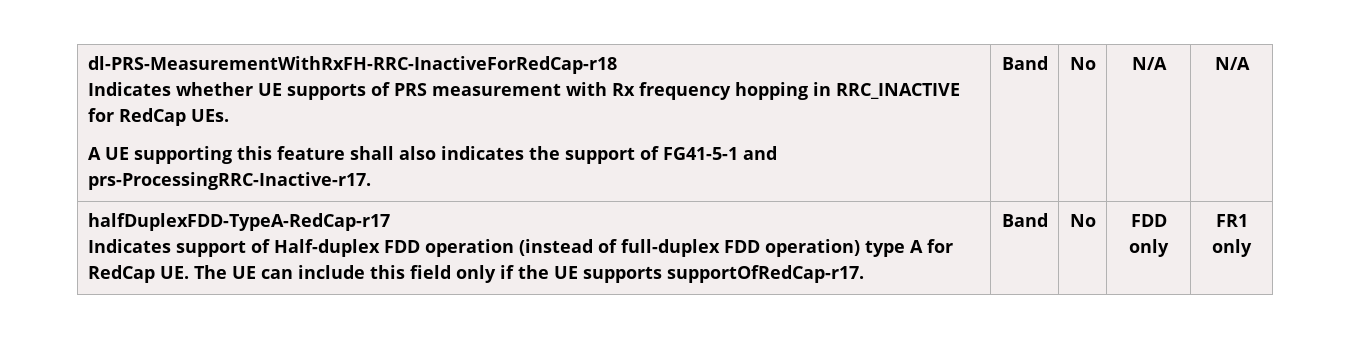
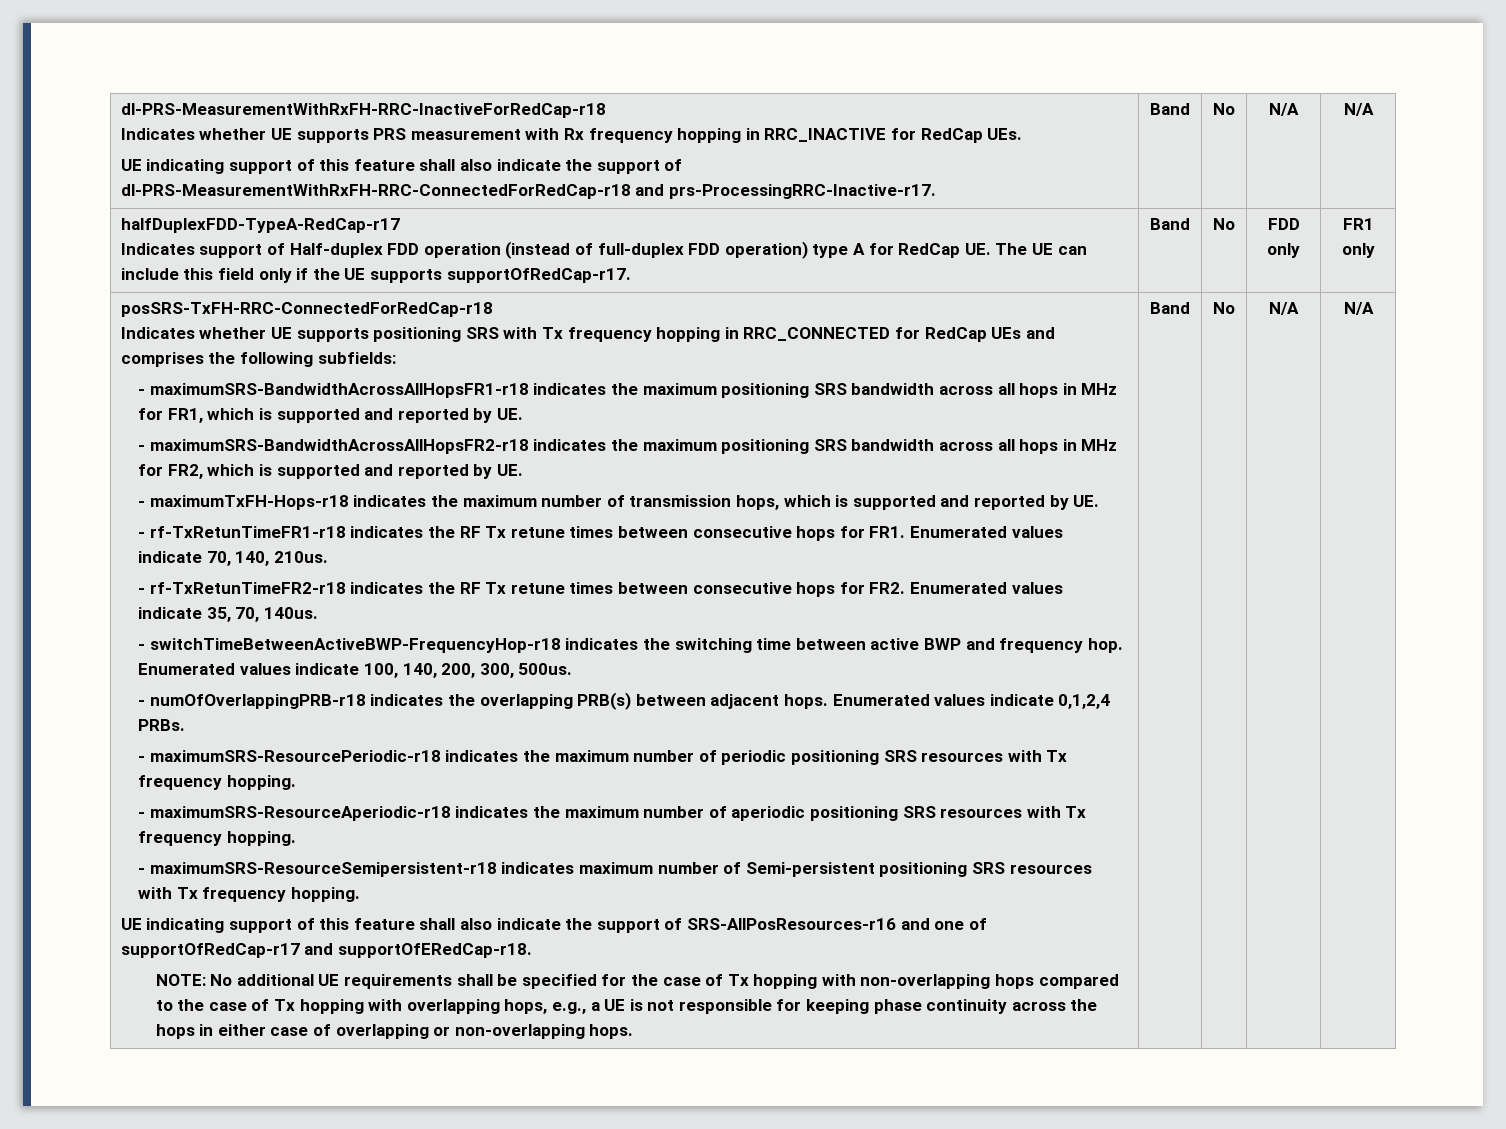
  dl-PRS-MeasurementWithRxFH-RRC-InactiveForRedCap-r18
- Indicates whether UE supports of PRS measurement with Rx frequency hopping in RRC_INACTIVE for RedCap UEs.
- A UE supporting this feature shall also indicates the support of FG41-5-1 and prs-ProcessingRRC-Inactive-r17. | Band | No | N/A | N/A
+ Indicates whether UE supports PRS measurement with Rx frequency hopping in RRC_INACTIVE for RedCap UEs.
+ UE indicating support of this feature shall also indicate the support of dl-PRS-MeasurementWithRxFH-RRC-ConnectedForRedCap-r18 and prs-ProcessingRRC-Inactive-r17. | Band | No | N/A | N/A
+ posSRS-TxFH-RRC-ConnectedForRedCap-r18
+ Indicates whether UE supports positioning SRS with Tx frequency hopping in RRC_CONNECTED for RedCap UEs and comprises the following subfields:
+ - maximumSRS-BandwidthAcrossAllHopsFR1-r18 indicates the maximum positioning SRS bandwidth across all hops in MHz for FR1, which is supported and reported by UE.
+ - maximumSRS-BandwidthAcrossAllHopsFR2-r18 indicates the maximum positioning SRS bandwidth across all hops in MHz for FR2, which is supported and reported by UE.
+ - maximumTxFH-Hops-r18 indicates the maximum number of transmission hops, which is supported and reported by UE.
+ - rf-TxRetunTimeFR1-r18 indicates the RF Tx retune times between consecutive hops for FR1. Enumerated values indicate 70, 140, 210us.
+ - rf-TxRetunTimeFR2-r18 indicates the RF Tx retune times between consecutive hops for FR2. Enumerated values indicate 35, 70, 140us.
+ - switchTimeBetweenActiveBWP-FrequencyHop-r18 indicates the switching time between active BWP and frequency hop. Enumerated values indicate 100, 140, 200, 300, 500us.
+ - numOfOverlappingPRB-r18 indicates the overlapping PRB(s) between adjacent hops. Enumerated values indicate 0,1,2,4 PRBs.
+ - maximumSRS-ResourcePeriodic-r18 indicates the maximum number of periodic positioning SRS resources with Tx frequency hopping.
+ - maximumSRS-ResourceAperiodic-r18 indicates the maximum number of aperiodic positioning SRS resources with Tx frequency hopping.
+ - maximumSRS-ResourceSemipersistent-r18 indicates maximum number of Semi-persistent positioning SRS resources with Tx frequency hopping.
+ UE indicating support of this feature shall also indicate the support of SRS-AllPosResources-r16 and one of supportOfRedCap-r17 and supportOfERedCap-r18.
+ NOTE: No additional UE requirements shall be specified for the case of Tx hopping with non-overlapping hops compared to the case of Tx hopping with overlapping hops, e.g., a UE is not responsible for keeping phase continuity across the hops in either case of overlapping or non-overlapping hops. | Band | No | N/A | N/A

